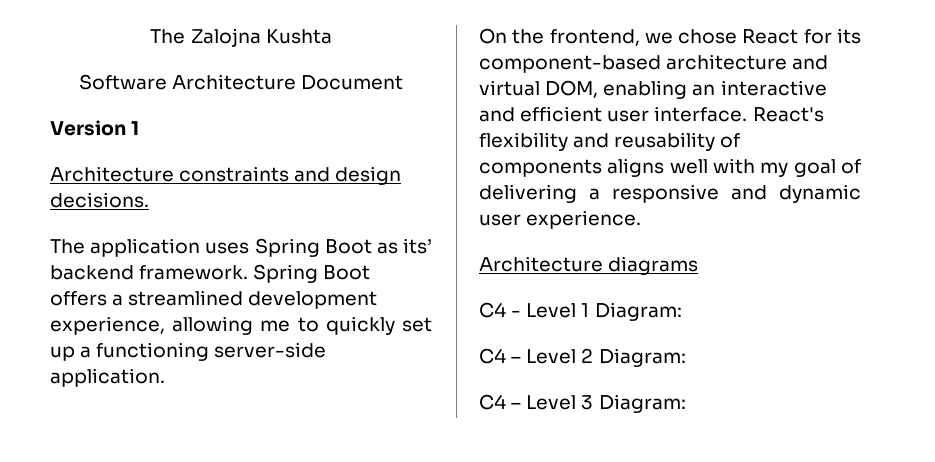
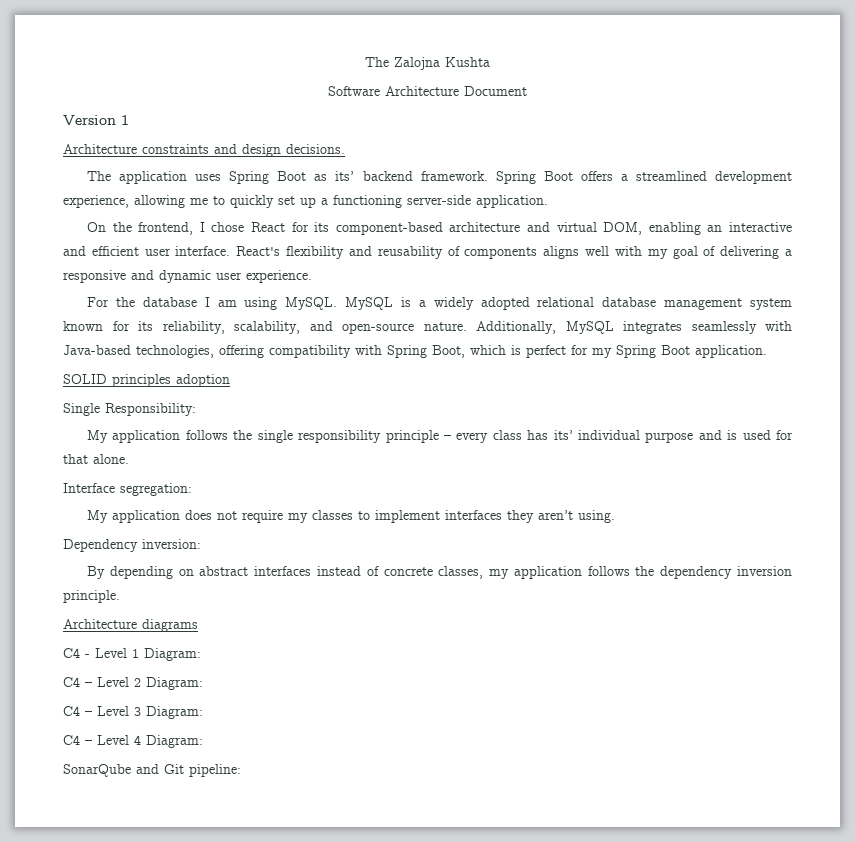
- On the frontend, we chose React for its component-based architecture and virtual DOM, enabling an interactive and efficient user interface.
+ On the frontend, I chose React for its component-based architecture and virtual DOM, enabling an interactive and efficient user interface.
+ For the database I am using MySQL. MySQL is a widely adopted relational database management system known for its reliability, scalability, and open-source nature. Additionally, MySQL integrates seamlessly with Java-based technologies, offering compatibility with Spring Boot, which is perfect for my Spring Boot application.
+ SOLID principles adoption
+ Single Responsibility:
+ My application follows the single responsibility principle – every class has its’ individual purpose and is used for that alone.
+ Interface segregation:
+ My application does not require my classes to implement interfaces they aren’t using.
+ Dependency inversion:
+ By depending on abstract interfaces instead of concrete classes, my application follows the dependency inversion principle.
+ C4 – Level 4 Diagram:
+ SonarQube and Git pipeline:

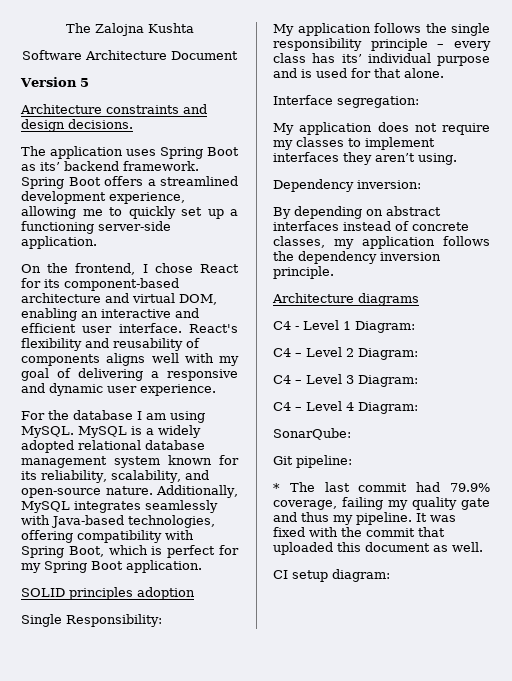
- Version 1
+ Version 5
- SonarQube and Git pipeline:
+ SonarQube:
+ Git pipeline:
+ * The last commit had 79.9% coverage, failing my quality gate and thus my pipeline. It was fixed with the commit that uploaded this document as well.
+ CI setup diagram:

